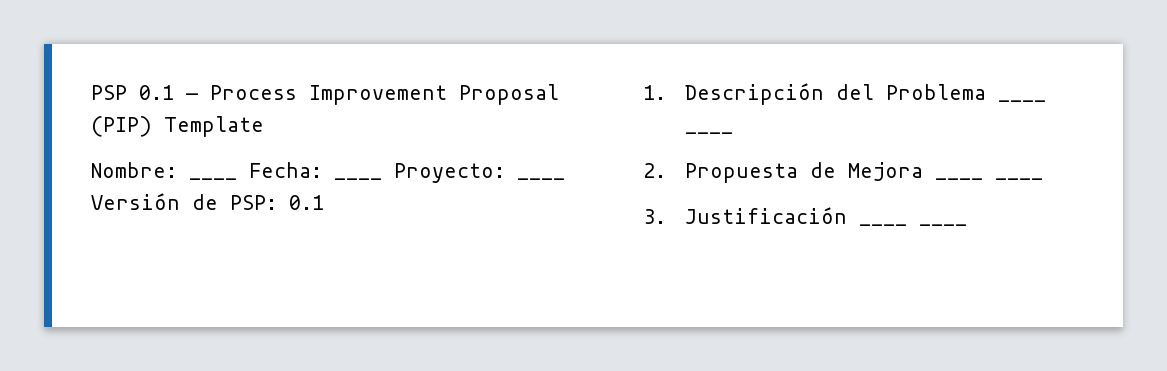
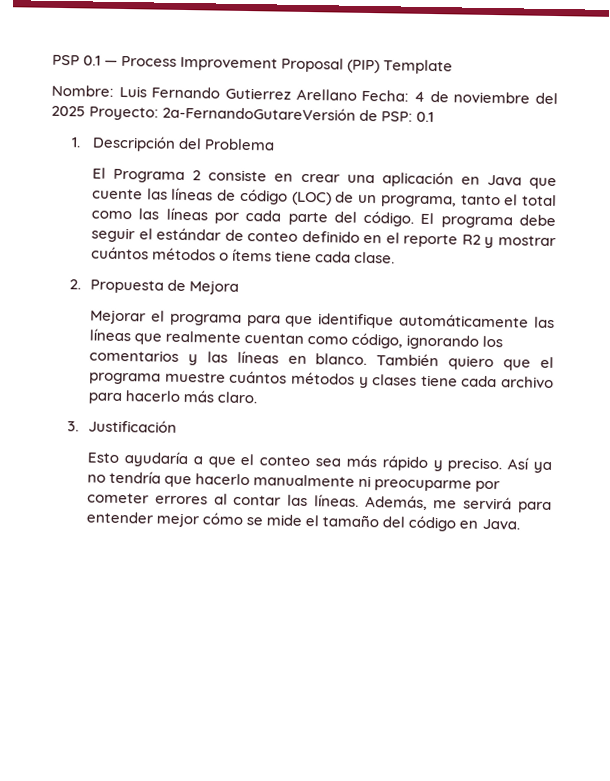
- Nombre: ____ Fecha: ____ Proyecto: ____ Versión de PSP: 0.1
+ Nombre: Luis Fernando Gutierrez Arellano Fecha: 4 de noviembre del 2025 Proyecto: 2a-FernandoGutareVersión de PSP: 0.1
- 1. Descripción del Problema ____ ____
- 2. Propuesta de Mejora ____ ____
- 3. Justificación ____ ____
+ 1. Descripción del Problema
+ El Programa 2 consiste en crear una aplicación en Java que cuente las líneas de código (LOC) de un programa, tanto el total como las líneas por cada parte del código. El programa debe seguir el estándar de conteo definido en el reporte R2 y mostrar cuántos métodos o ítems tiene cada clase.
+ 2. Propuesta de Mejora
+ Mejorar el programa para que identifique automáticamente las líneas que realmente cuentan como código, ignorando los comentarios y las líneas en blanco. También quiero que el programa muestre cuántos métodos y clases tiene cada archivo para hacerlo más claro.
+ 3. Justificación
+ Esto ayudaría a que el conteo sea más rápido y preciso. Así ya no tendría que hacerlo manualmente ni preocuparme por cometer errores al contar las líneas. Además, me servirá para entender mejor cómo se mide el tamaño del código en Java.

